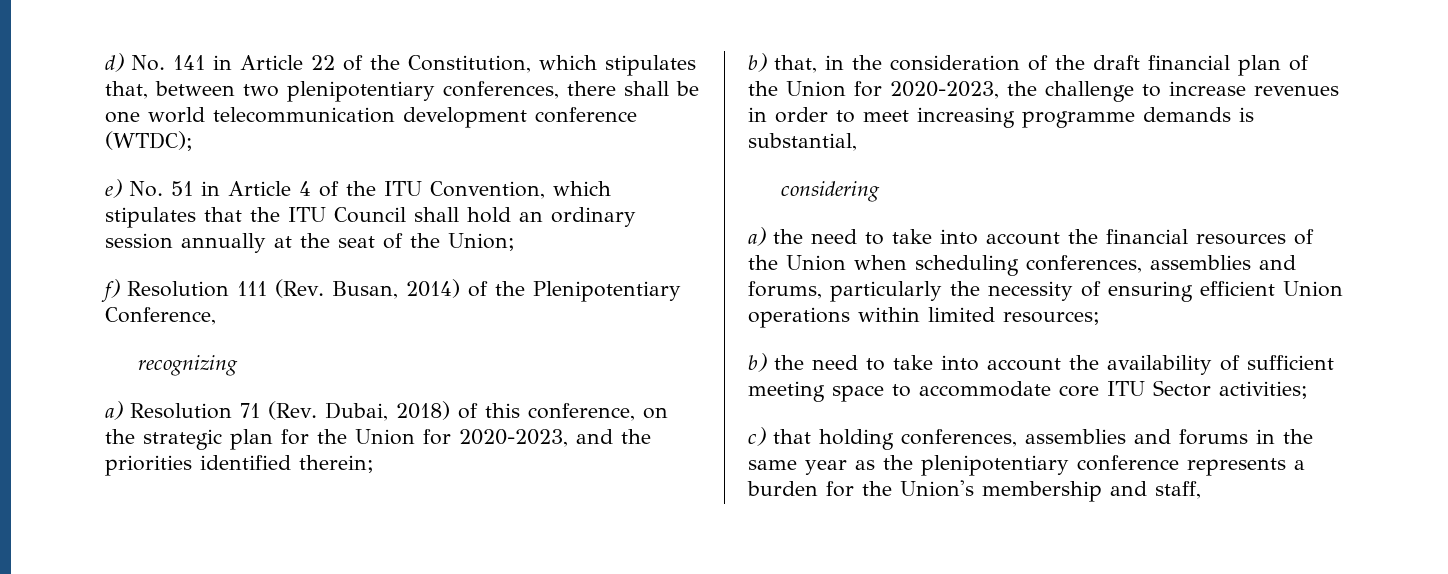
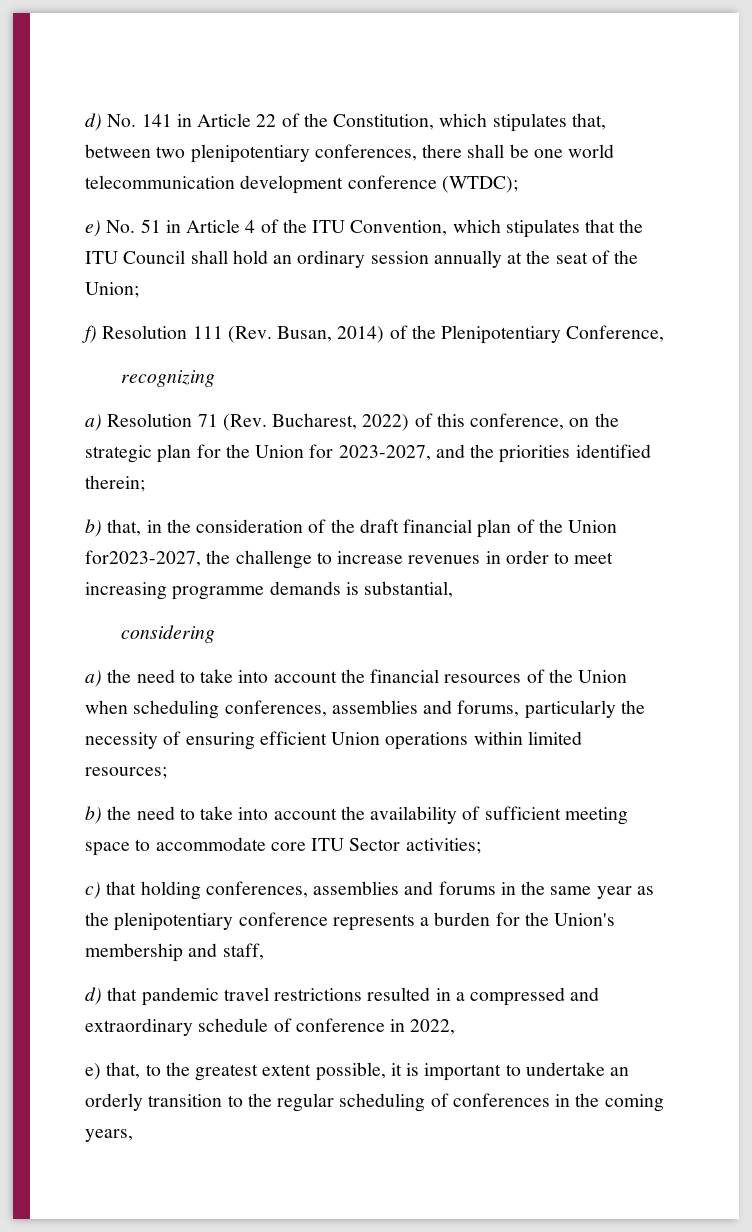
- a) Resolution 71 (Rev. Dubai, 2018) of this conference, on the strategic plan for the Union for 2020-2023, and the priorities identified therein;
+ a) Resolution 71 (Rev. Bucharest, 2022) of this conference, on the strategic plan for the Union for 2023-2027, and the priorities identified therein;
- b) that, in the consideration of the draft financial plan of the Union for 2020-2023, the challenge to increase revenues in order to meet increasing programme demands is substantial,
+ b) that, in the consideration of the draft financial plan of the Union for2023-2027, the challenge to increase revenues in order to meet increasing programme demands is substantial,
+ d) that pandemic travel restrictions resulted in a compressed and extraordinary schedule of conference in 2022,
+ e) that, to the greatest extent possible, it is important to undertake an orderly transition to the regular scheduling of conferences in the coming years,

